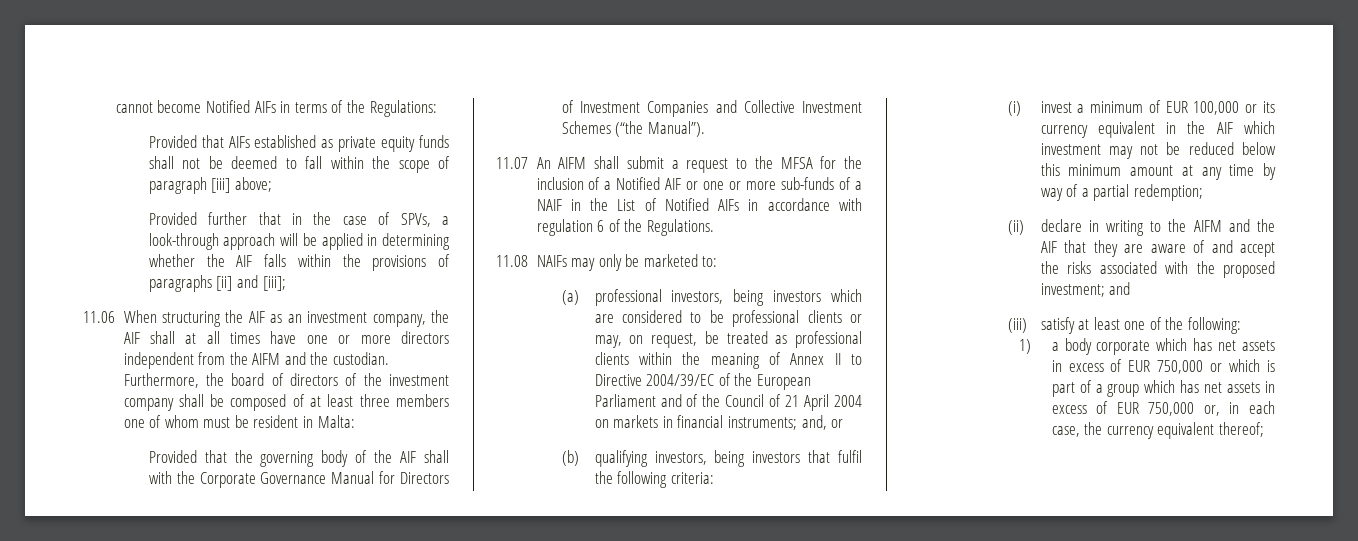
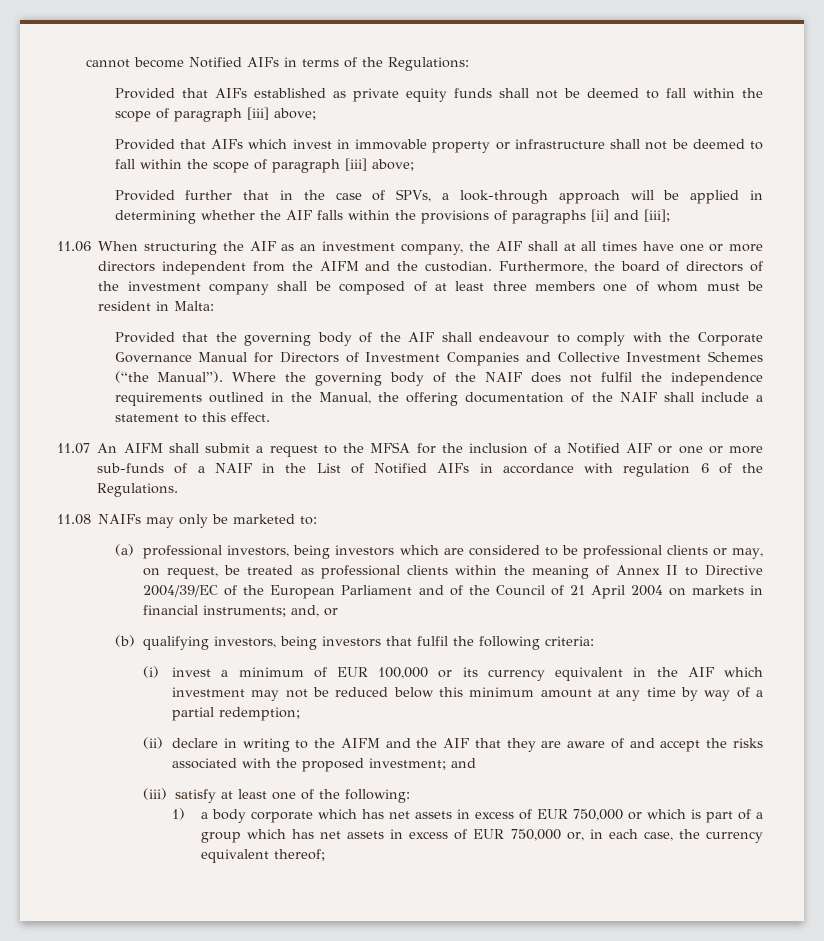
+ Provided that AIFs which invest in immovable property or infrastructure shall not be deemed to fall within the scope of paragraph [iii] above;
- Provided that the governing body of the AIF shall with the Corporate Governance Manual for Directors of Investment Companies and Collective Investment Schemes (“the Manual”).
+ Provided that the governing body of the AIF shall endeavour to comply with the Corporate Governance Manual for Directors of Investment Companies and Collective Investment Schemes (“the Manual”). Where the governing body of the NAIF does not fulfil the independence requirements outlined in the Manual, the offering documentation of the NAIF shall include a statement to this effect.

